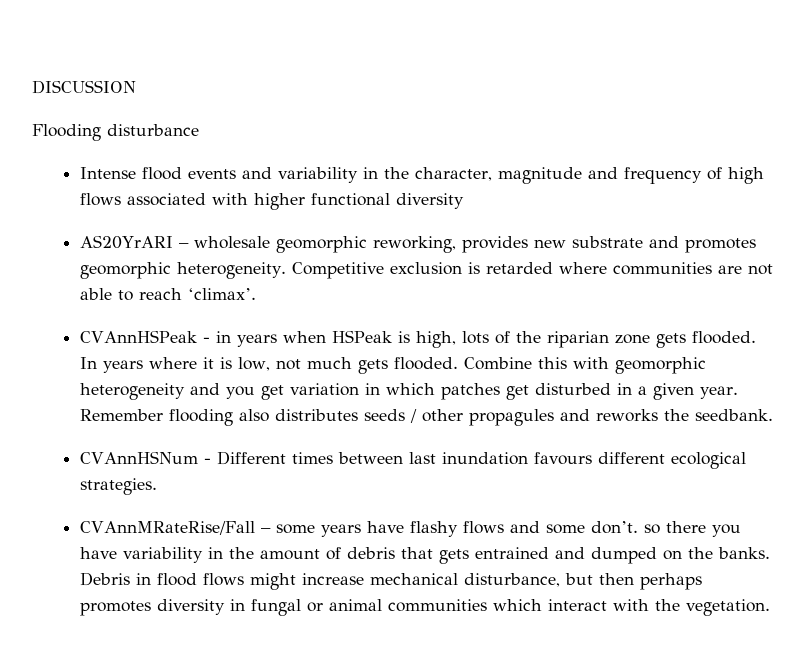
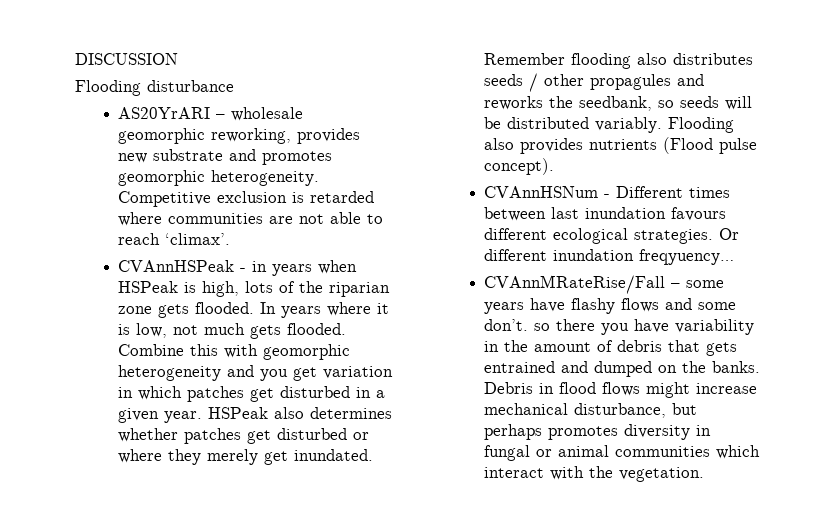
- Intense flood events and variability in the character, magnitude and frequency of high flows associated with higher functional diversity
+ HSPeak also determines whether patches get disturbed or where they merely get inundated.
- Remember flooding also distributes seeds / other propagules and reworks the seedbank.
+ Remember flooding also distributes seeds / other propagules and reworks the seedbank, so seeds will be distributed variably. Flooding also provides nutrients (Flood pulse concept).
+ Or different inundation freqyuency…
- Debris in flood flows might increase mechanical disturbance, but then perhaps promotes diversity in fungal or animal communities which interact with the vegetation.
+ Debris in flood flows might increase mechanical disturbance, but perhaps promotes diversity in fungal or animal communities which interact with the vegetation.

